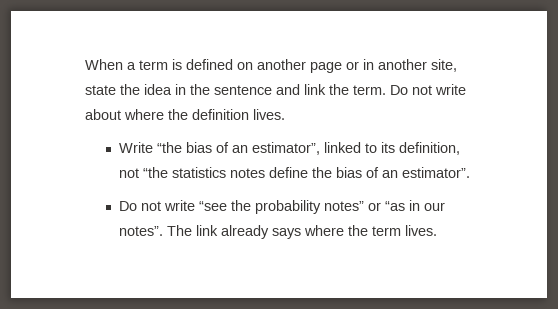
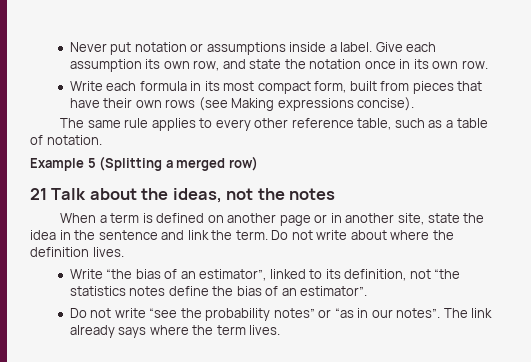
+ Never put notation or assumptions inside a label. Give each assumption its own row, and state the notation once in its own row.
+ Write each formula in its most compact form, built from pieces that have their own rows (see Making expressions concise).
+ The same rule applies to every other reference table, such as a table of notation.
+ Example 5 (Splitting a merged row)
+ 21 Talk about the ideas, not the notes

